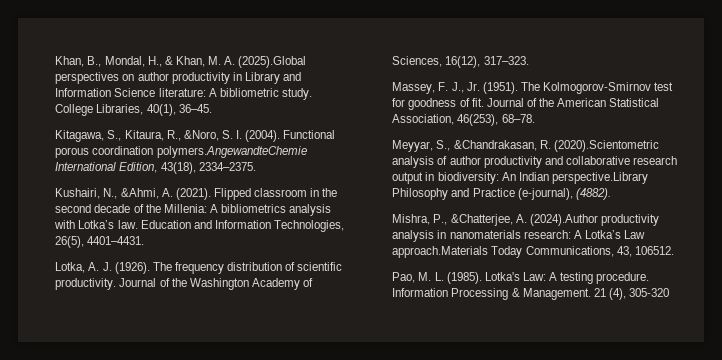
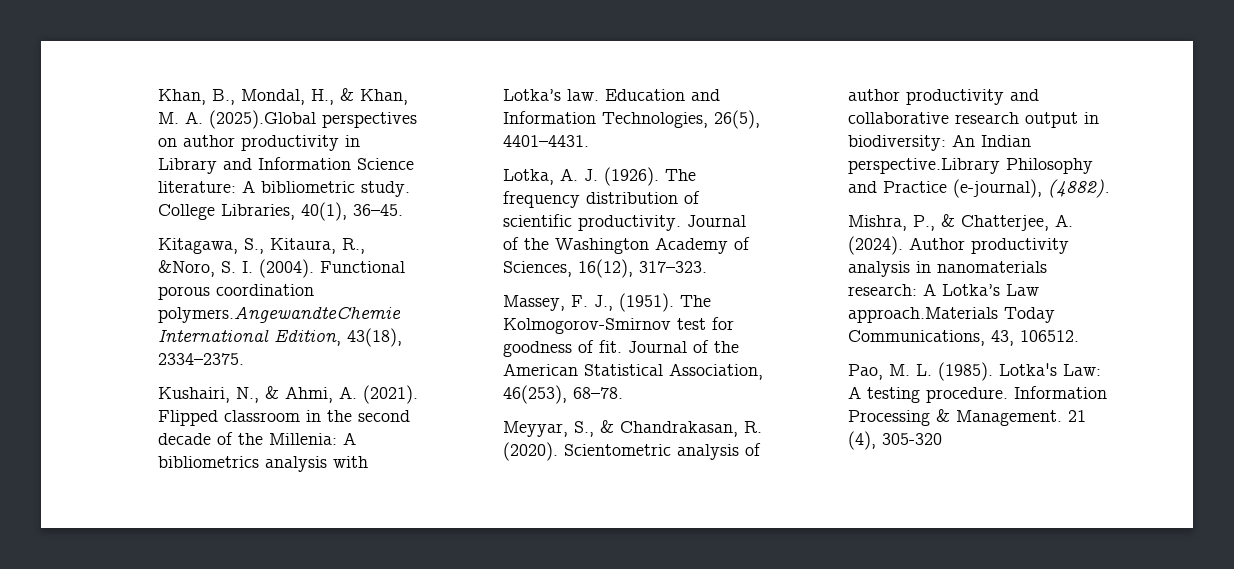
- Kushairi, N., &Ahmi, A. (2021).
+ Kushairi, N., & Ahmi, A. (2021).
- Massey, F. J., Jr. (1951).
+ Massey, F. J., (1951).
- Meyyar, S., &Chandrakasan, R. (2020).Scientometric analysis of author productivity and collaborative research output in biodiversity: An Indian perspective.Library Philosophy and Practice (e-journal), (4882).
+ Meyyar, S., & Chandrakasan, R. (2020). Scientometric analysis of author productivity and collaborative research output in biodiversity: An Indian perspective.Library Philosophy and Practice (e-journal), (4882).
- Mishra, P., &Chatterjee, A. (2024).Author productivity analysis in nanomaterials research: A Lotka’s Law approach.Materials Today Communications, 43, 106512.
+ Mishra, P., & Chatterjee, A. (2024). Author productivity analysis in nanomaterials research: A Lotka’s Law approach.Materials Today Communications, 43, 106512.

